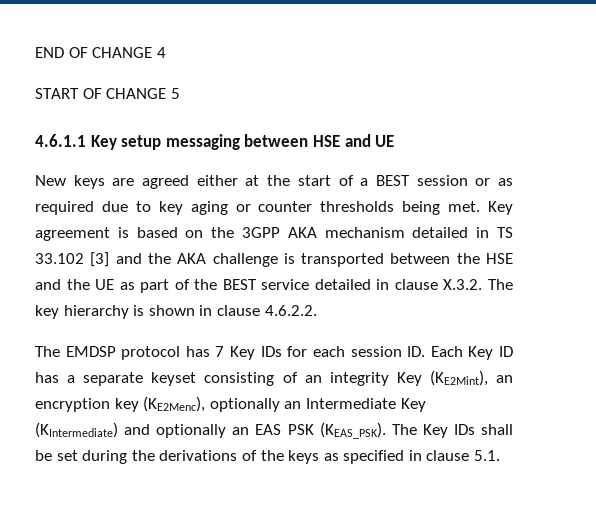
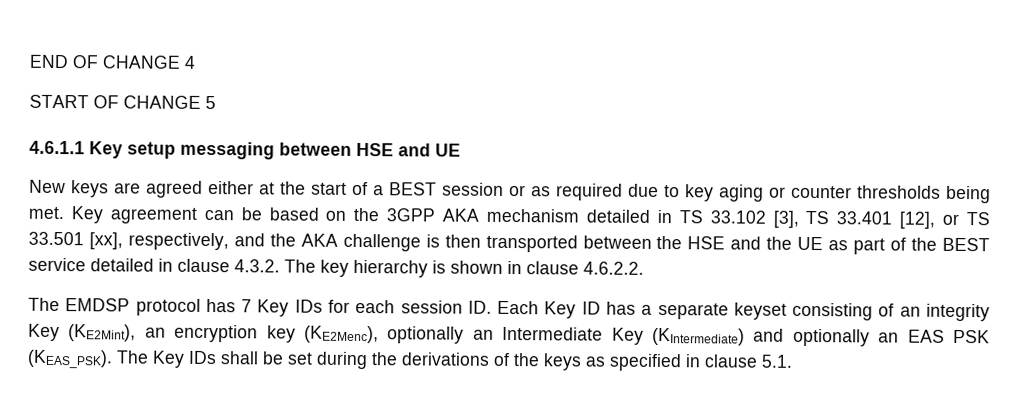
- Key agreement is based on the 3GPP AKA mechanism detailed in TS 33.102 [3] and the AKA challenge is transported between the HSE and the UE as part of the BEST service detailed in clause X.3.2. The key hierarchy is shown in clause 4.6.2.2.
+ Key agreement can be based on the 3GPP AKA mechanism detailed in TS 33.102 [3], TS 33.401 [12], or TS 33.501 [xx], respectively, and the AKA challenge is then transported between the HSE and the UE as part of the BEST service detailed in clause 4.3.2. The key hierarchy is shown in clause 4.6.2.2.

